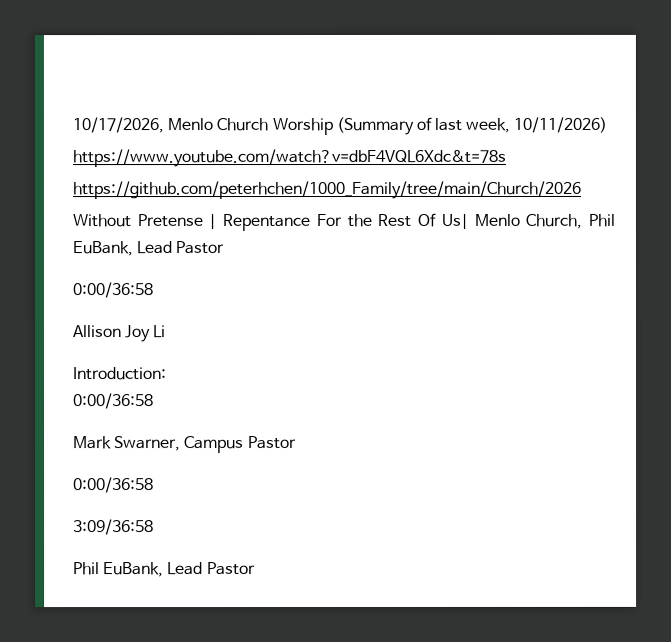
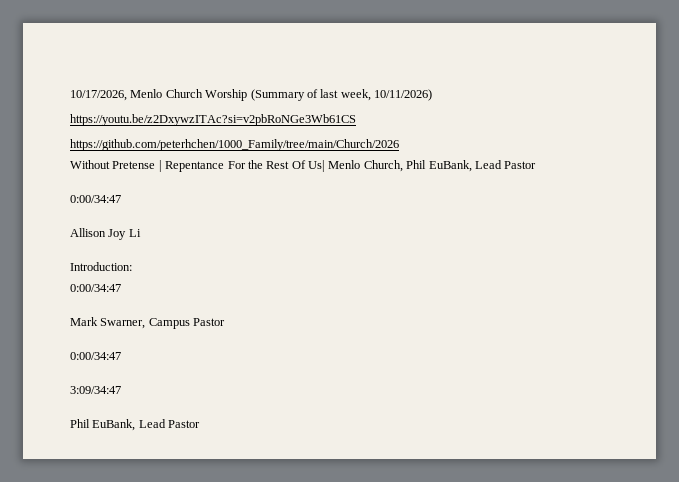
- https://www.youtube.com/watch?v=dbF4VQL6Xdc&t=78s
+ https://youtu.be/z2DxywzITAc?si=v2pbRoNGe3Wb61CS
  Without Pretense | Repentance For the Rest Of Us| Menlo Church, Phil EuBank, Lead Pastor
- 0:00/36:58
+ 0:00/34:47
  Introduction:
- 0:00/36:58
+ 0:00/34:47
  Mark Swarner, Campus Pastor
- 0:00/36:58
- 3:09/36:58
+ 0:00/34:47
+ 3:09/34:47

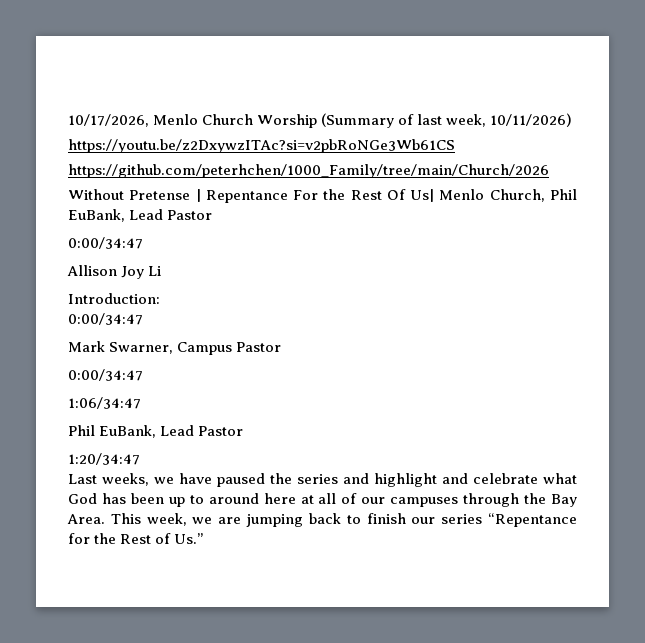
- 3:09/34:47
+ 1:06/34:47
  Phil EuBank, Lead Pastor
+ 1:20/34:47
+ Last weeks, we have paused the series and highlight and celebrate what God has been up to around here at all of our campuses through the Bay Area. This week, we are jumping back to finish our series “Repentance for the Rest of Us.”

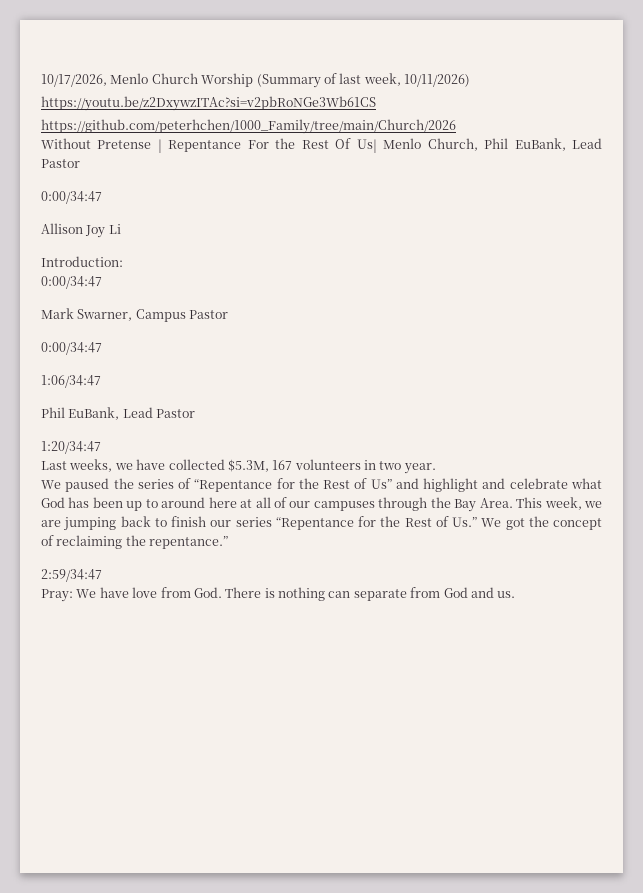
- Last weeks, we have paused the series and highlight and celebrate what God has been up to around here at all of our campuses through the Bay Area.
+ Last weeks, we have collected $5.3M, 167 volunteers in two year.
+ We paused the series of “Repentance for the Rest of Us” and highlight and celebrate what God has been up to around here at all of our campuses through the Bay Area.
- This week, we are jumping back to finish our series “Repentance for the Rest of Us.”
+ This week, we are jumping back to finish our series “Repentance for the Rest of Us.” We got the concept of reclaiming the repentance.”
+ 2:59/34:47
+ Pray: We have love from God. There is nothing can separate from God and us.

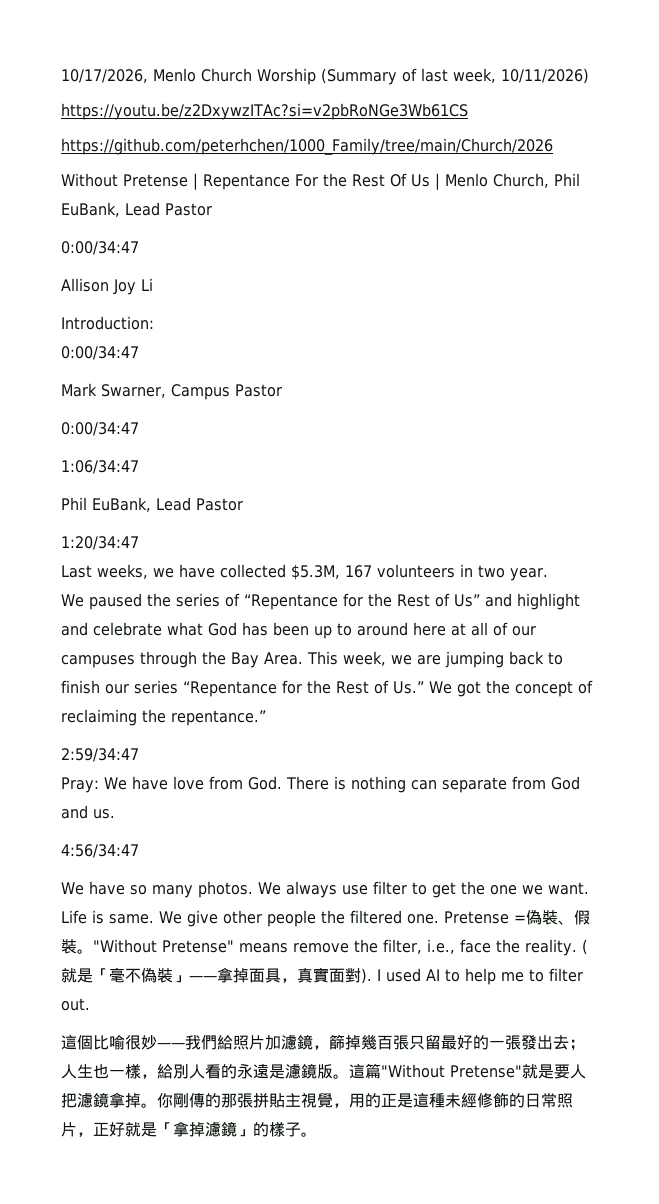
- Without Pretense | Repentance For the Rest Of Us| Menlo Church, Phil EuBank, Lead Pastor
+ Without Pretense | Repentance For the Rest Of Us | Menlo Church, Phil EuBank, Lead Pastor
+ 4:56/34:47
+ We have so many photos. We always use filter to get the one we want. Life is same. We give other people the filtered one. Pretense =偽裝、假裝。"Without Pretense" means remove the filter, i.e., face the reality. (就是「毫不偽裝」——拿掉面具，真實面對). I used AI to help me to filter out.
+ 這個比喻很妙——我們給照片加濾鏡，篩掉幾百張只留最好的一張發出去；人生也一樣，給別人看的永遠是濾鏡版。這篇"Without Pretense"就是要人把濾鏡拿掉。你剛傳的那張拼貼主視覺，用的正是這種未經修飾的日常照片，正好就是「拿掉濾鏡」的樣子。

